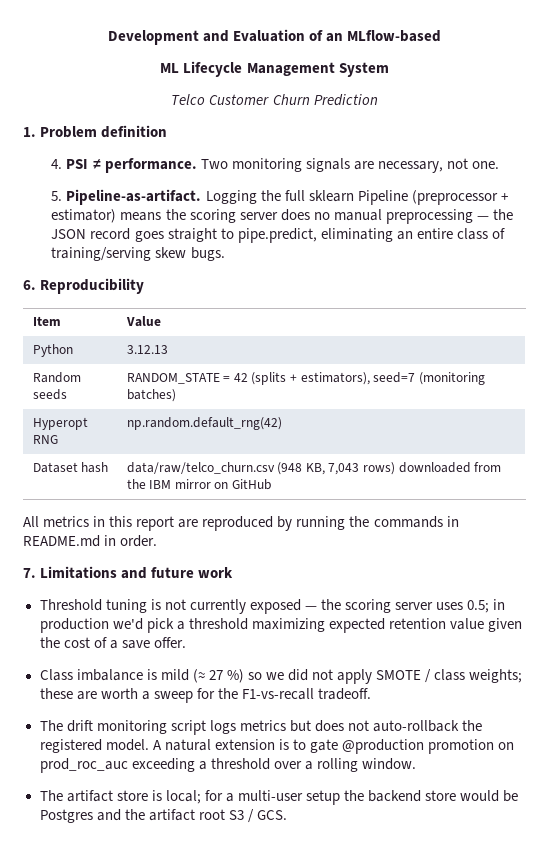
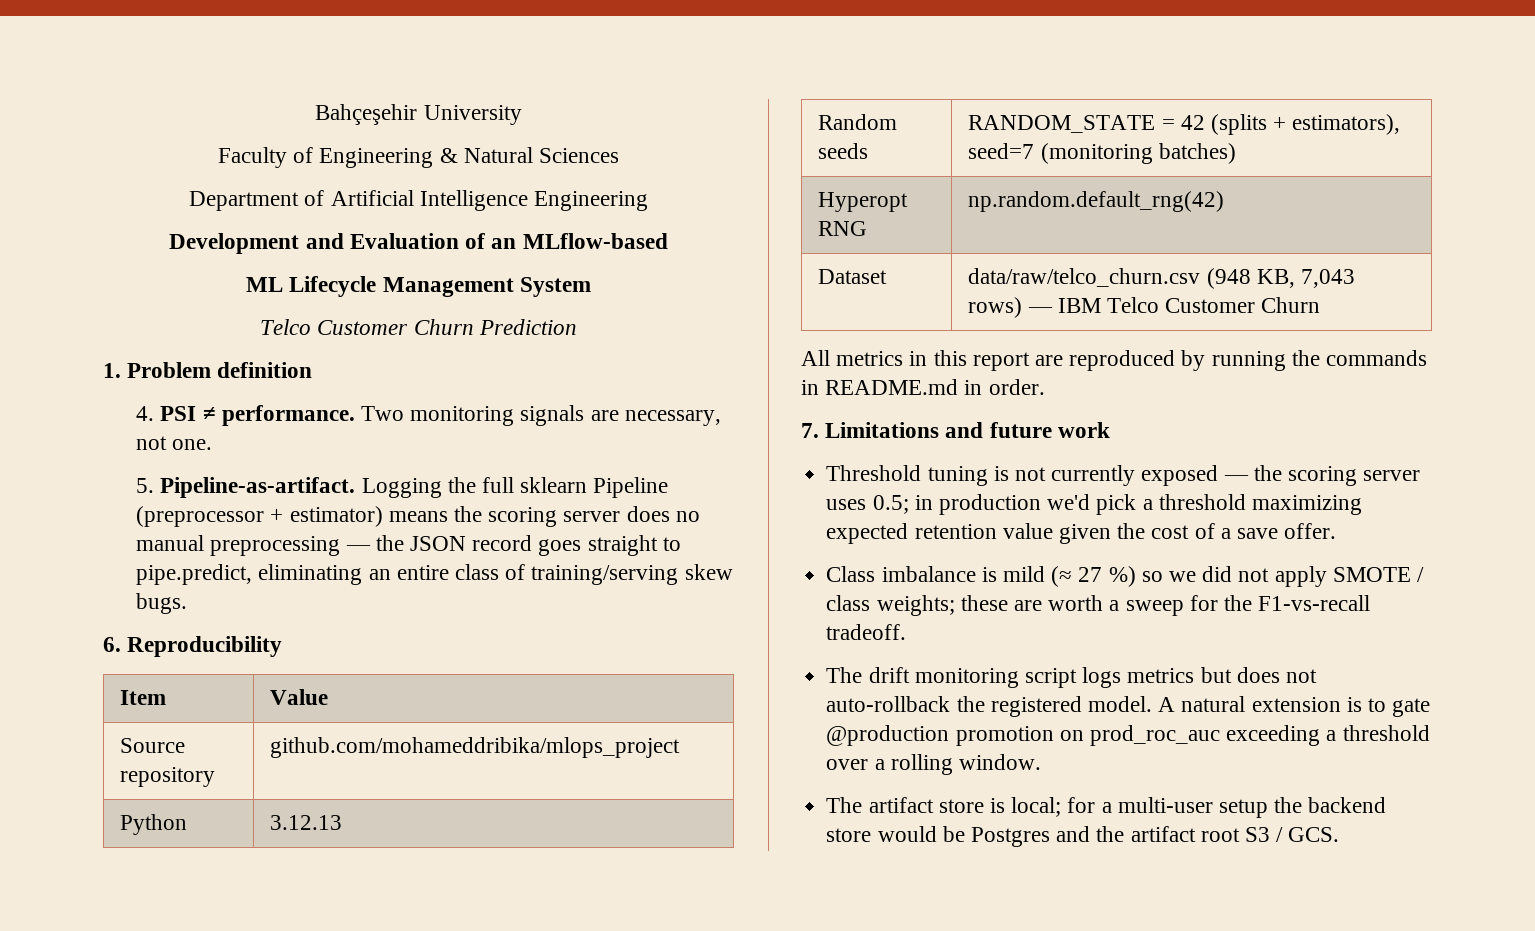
+ Bahçeşehir University
+ Faculty of Engineering & Natural Sciences
+ Department of Artificial Intelligence Engineering
+ Source repository | github.com/mohameddribika/mlops_project
- Dataset hash | data/raw/telco_churn.csv (948 KB, 7,043 rows) downloaded from the IBM mirror on GitHub
+ Dataset | data/raw/telco_churn.csv (948 KB, 7,043 rows) — IBM Telco Customer Churn

